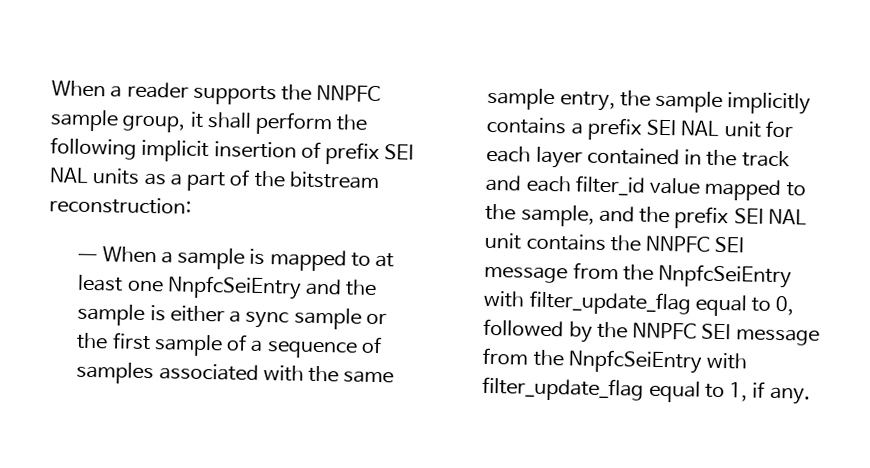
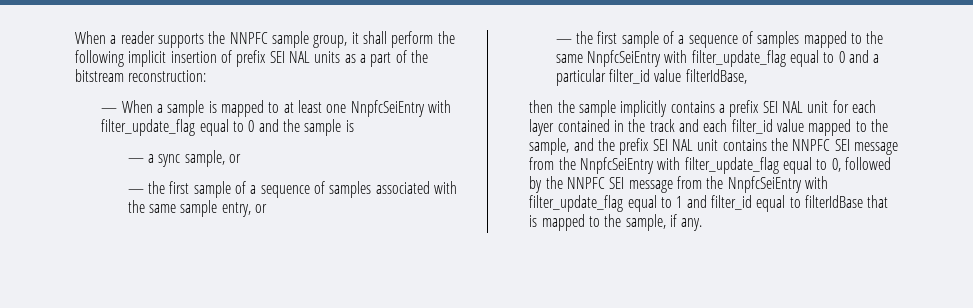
- — When a sample is mapped to at least one NnpfcSeiEntry and the sample is either a sync sample or the first sample of a sequence of samples associated with the same sample entry, the sample implicitly contains a prefix SEI NAL unit for each layer contained in the track and each filter_id value mapped to the sample, and the prefix SEI NAL unit contains the NNPFC SEI message from the NnpfcSeiEntry with filter_update_flag equal to 0, followed by the NNPFC SEI message from the NnpfcSeiEntry with filter_update_flag equal to 1, if any.
+ — When a sample is mapped to at least one NnpfcSeiEntry with filter_update_flag equal to 0 and the sample is
+ — a sync sample, or
+ — the first sample of a sequence of samples associated with the same sample entry, or
+ — the first sample of a sequence of samples mapped to the same NnpfcSeiEntry with filter_update_flag equal to 0 and a particular filter_id value filterIdBase,
+ then the sample implicitly contains a prefix SEI NAL unit for each layer contained in the track and each filter_id value mapped to the sample, and the prefix SEI NAL unit contains the NNPFC SEI message from the NnpfcSeiEntry with filter_update_flag equal to 0, followed by the NNPFC SEI message from the NnpfcSeiEntry with filter_update_flag equal to 1 and filter_id equal to filterIdBase that is mapped to the sample, if any.

